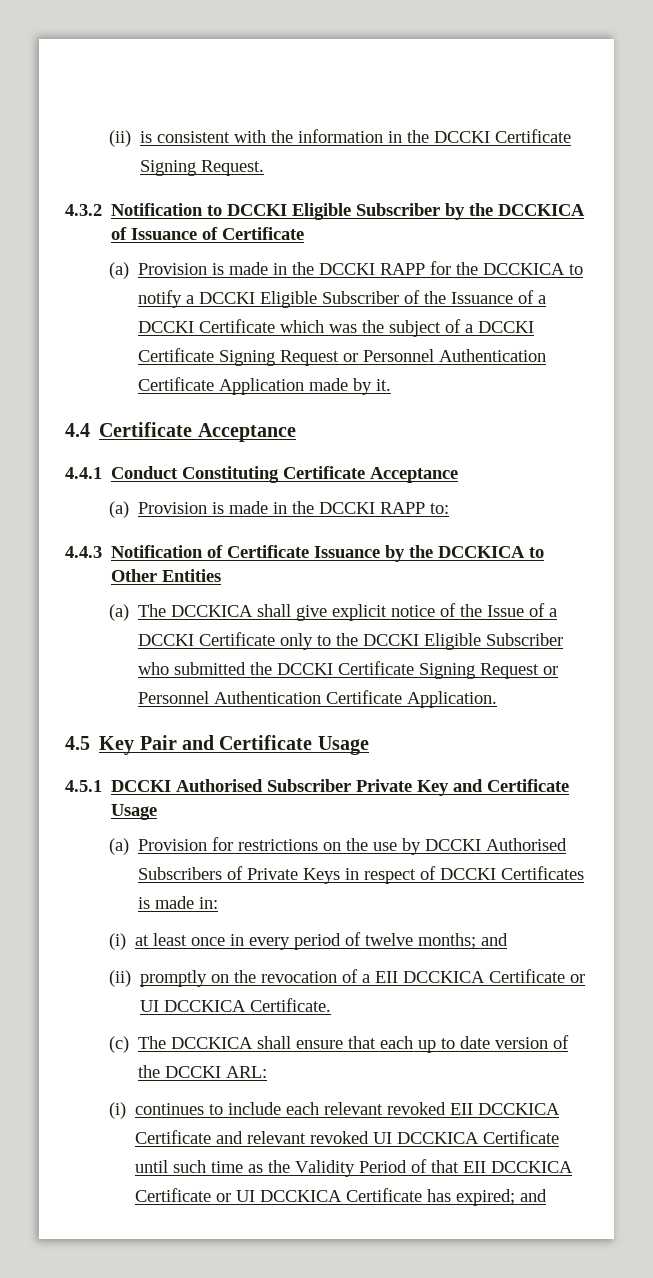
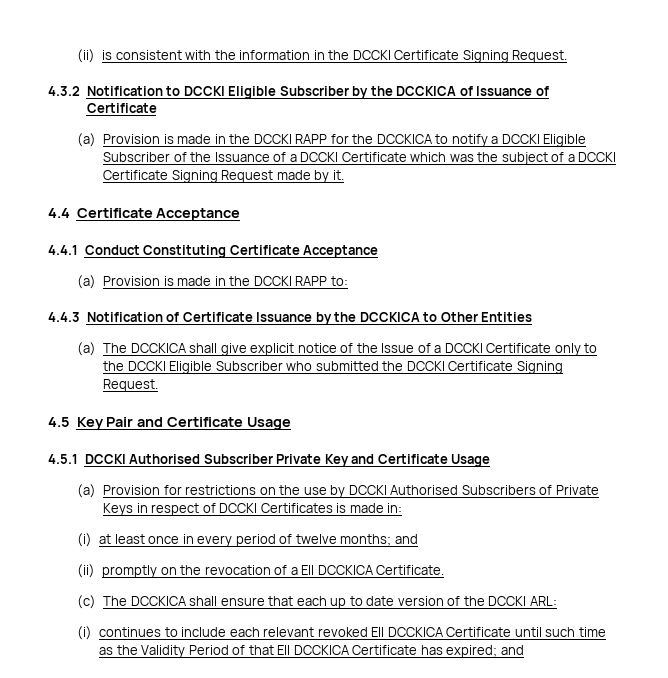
- (a) Provision is made in the DCCKI RAPP for the DCCKICA to notify a DCCKI Eligible Subscriber of the Issuance of a DCCKI Certificate which was the subject of a DCCKI Certificate Signing Request or Personnel Authentication Certificate Application made by it.
+ (a) Provision is made in the DCCKI RAPP for the DCCKICA to notify a DCCKI Eligible Subscriber of the Issuance of a DCCKI Certificate which was the subject of a DCCKI Certificate Signing Request made by it.
- (a) The DCCKICA shall give explicit notice of the Issue of a DCCKI Certificate only to the DCCKI Eligible Subscriber who submitted the DCCKI Certificate Signing Request or Personnel Authentication Certificate Application.
+ (a) The DCCKICA shall give explicit notice of the Issue of a DCCKI Certificate only to the DCCKI Eligible Subscriber who submitted the DCCKI Certificate Signing Request.
- (ii) promptly on the revocation of a EII DCCKICA Certificate or UI DCCKICA Certificate.
+ (ii) promptly on the revocation of a EII DCCKICA Certificate.
- (i) continues to include each relevant revoked EII DCCKICA Certificate and relevant revoked UI DCCKICA Certificate until such time as the Validity Period of that EII DCCKICA Certificate or UI DCCKICA Certificate has expired; and
+ (i) continues to include each relevant revoked EII DCCKICA Certificate until such time as the Validity Period of that EII DCCKICA Certificate has expired; and

